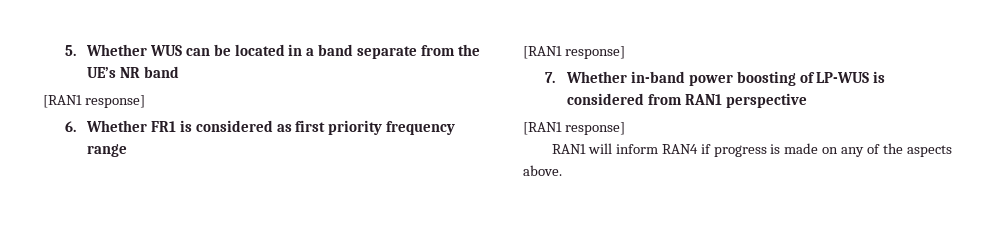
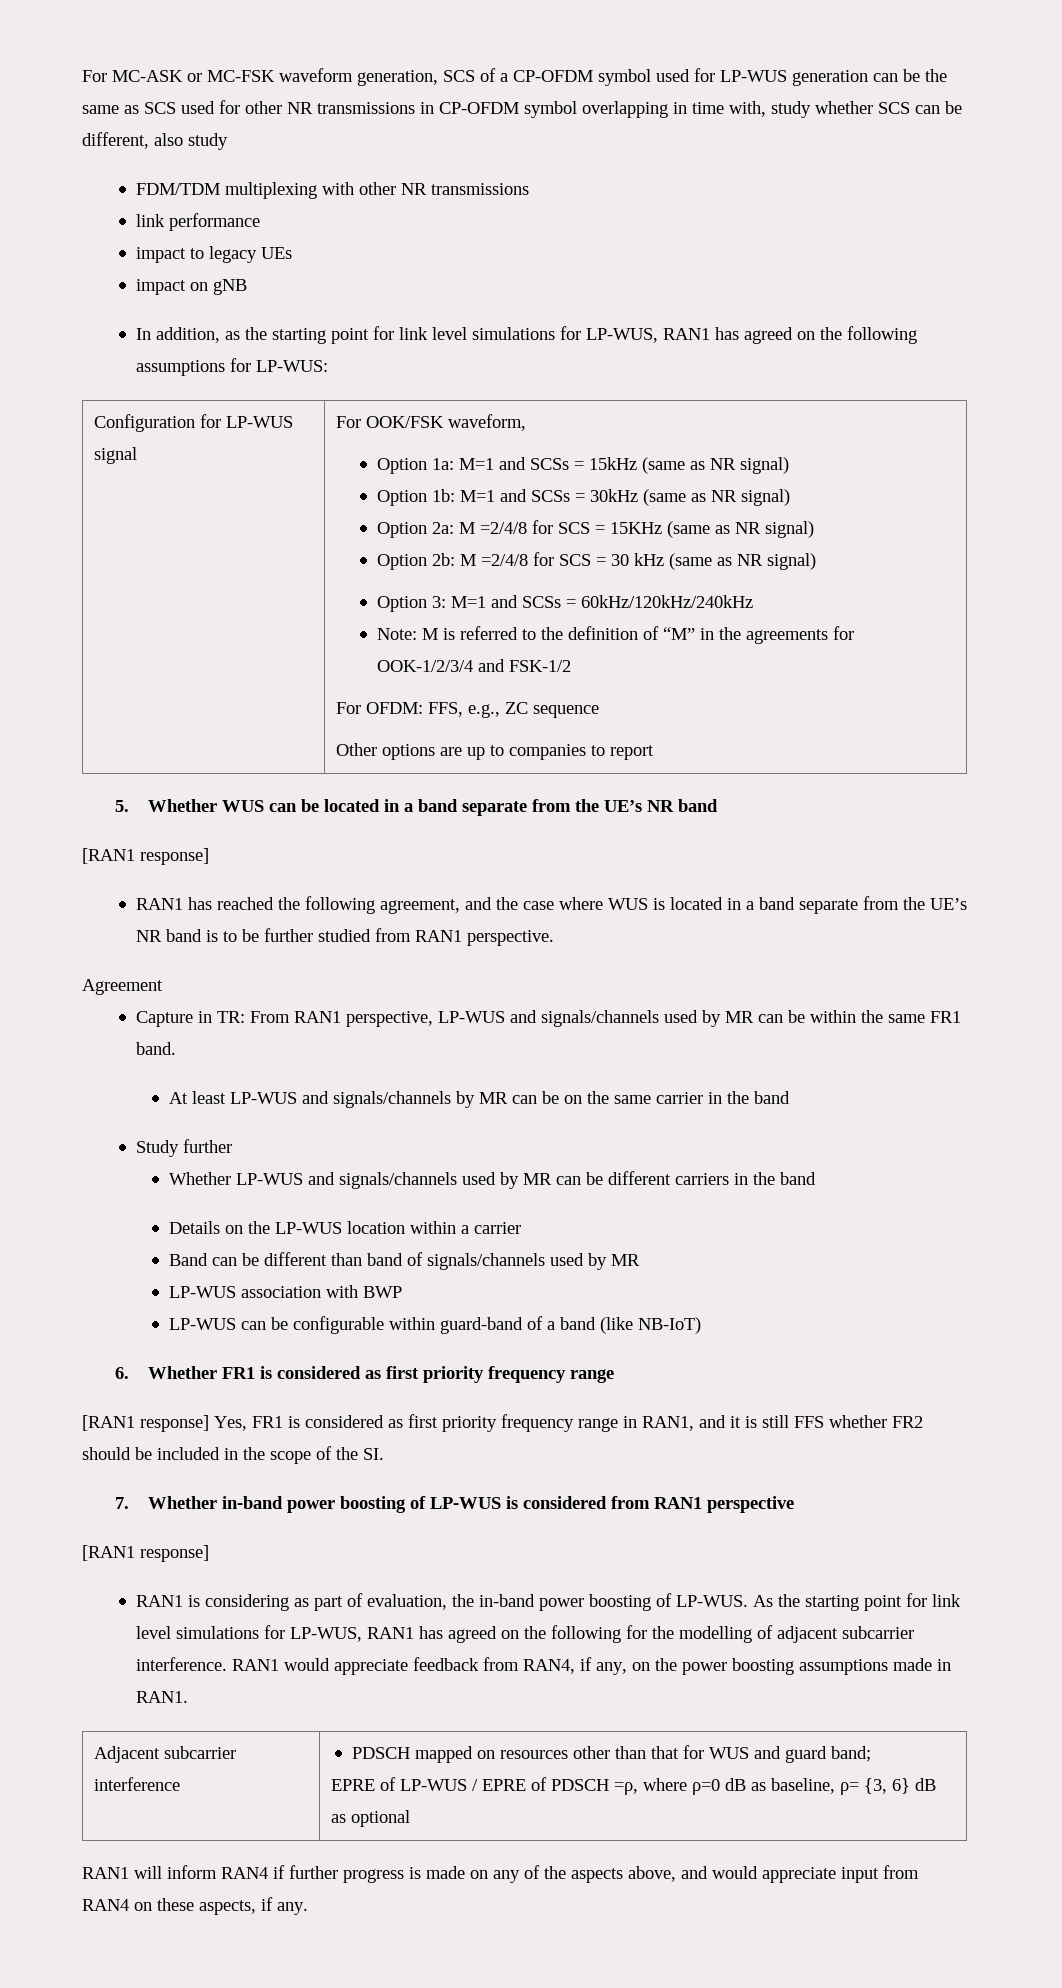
+ For MC-ASK or MC-FSK waveform generation, SCS of a CP-OFDM symbol used for LP-WUS generation can be the same as SCS used for other NR transmissions in CP-OFDM symbol overlapping in time with, study whether SCS can be different, also study
+ FDM/TDM multiplexing with other NR transmissions
+ link performance
+ impact to legacy UEs
+ impact on gNB
+ In addition, as the starting point for link level simulations for LP-WUS, RAN1 has agreed on the following assumptions for LP-WUS:
+ Configuration for LP-WUS signal | For OOK/FSK waveform,
+ Option 1a: M=1 and SCSs = 15kHz (same as NR signal)
+ Option 1b: M=1 and SCSs = 30kHz (same as NR signal)
+ Option 2a: M =2/4/8 for SCS = 15KHz (same as NR signal)
+ Option 2b: M =2/4/8 for SCS = 30 kHz (same as NR signal)
+ Option 3: M=1 and SCSs = 60kHz/120kHz/240kHz
+ Note: M is referred to the definition of “M” in the agreements for OOK-1/2/3/4 and FSK-1/2
+ For OFDM: FFS, e.g., ZC sequence
+ Other options are up to companies to report
+ RAN1 has reached the following agreement, and the case where WUS is located in a band separate from the UE’s NR band is to be further studied from RAN1 perspective.
+ Agreement
+ Capture in TR: From RAN1 perspective, LP-WUS and signals/channels used by MR can be within the same FR1 band.
+ At least LP-WUS and signals/channels by MR can be on the same carrier in the band
+ Study further
+ Whether LP-WUS and signals/channels used by MR can be different carriers in the band
+ Details on the LP-WUS location within a carrier
+ Band can be different than band of signals/channels used by MR
+ LP-WUS association with BWP
+ LP-WUS can be configurable within guard-band of a band (like NB-IoT)
  6. Whether FR1 is considered as first priority frequency range
- [RAN1 response]
+ [RAN1 response] Yes, FR1 is considered as first priority frequency range in RAN1, and it is still FFS whether FR2 should be included in the scope of the SI.
+ RAN1 is considering as part of evaluation, the in-band power boosting of LP-WUS. As the starting point for link level simulations for LP-WUS, RAN1 has agreed on the following for the modelling of adjacent subcarrier interference. RAN1 would appreciate feedback from RAN4, if any, on the power boosting assumptions made in RAN1.
+ Adjacent subcarrier interference | PDSCH mapped on resources other than that for WUS and guard band;
+ EPRE of LP-WUS / EPRE of PDSCH =ρ, where ρ=0 dB as baseline, ρ= {3, 6} dB as optional
- RAN1 will inform RAN4 if progress is made on any of the aspects above.
+ RAN1 will inform RAN4 if further progress is made on any of the aspects above, and would appreciate input from RAN4 on these aspects, if any.

